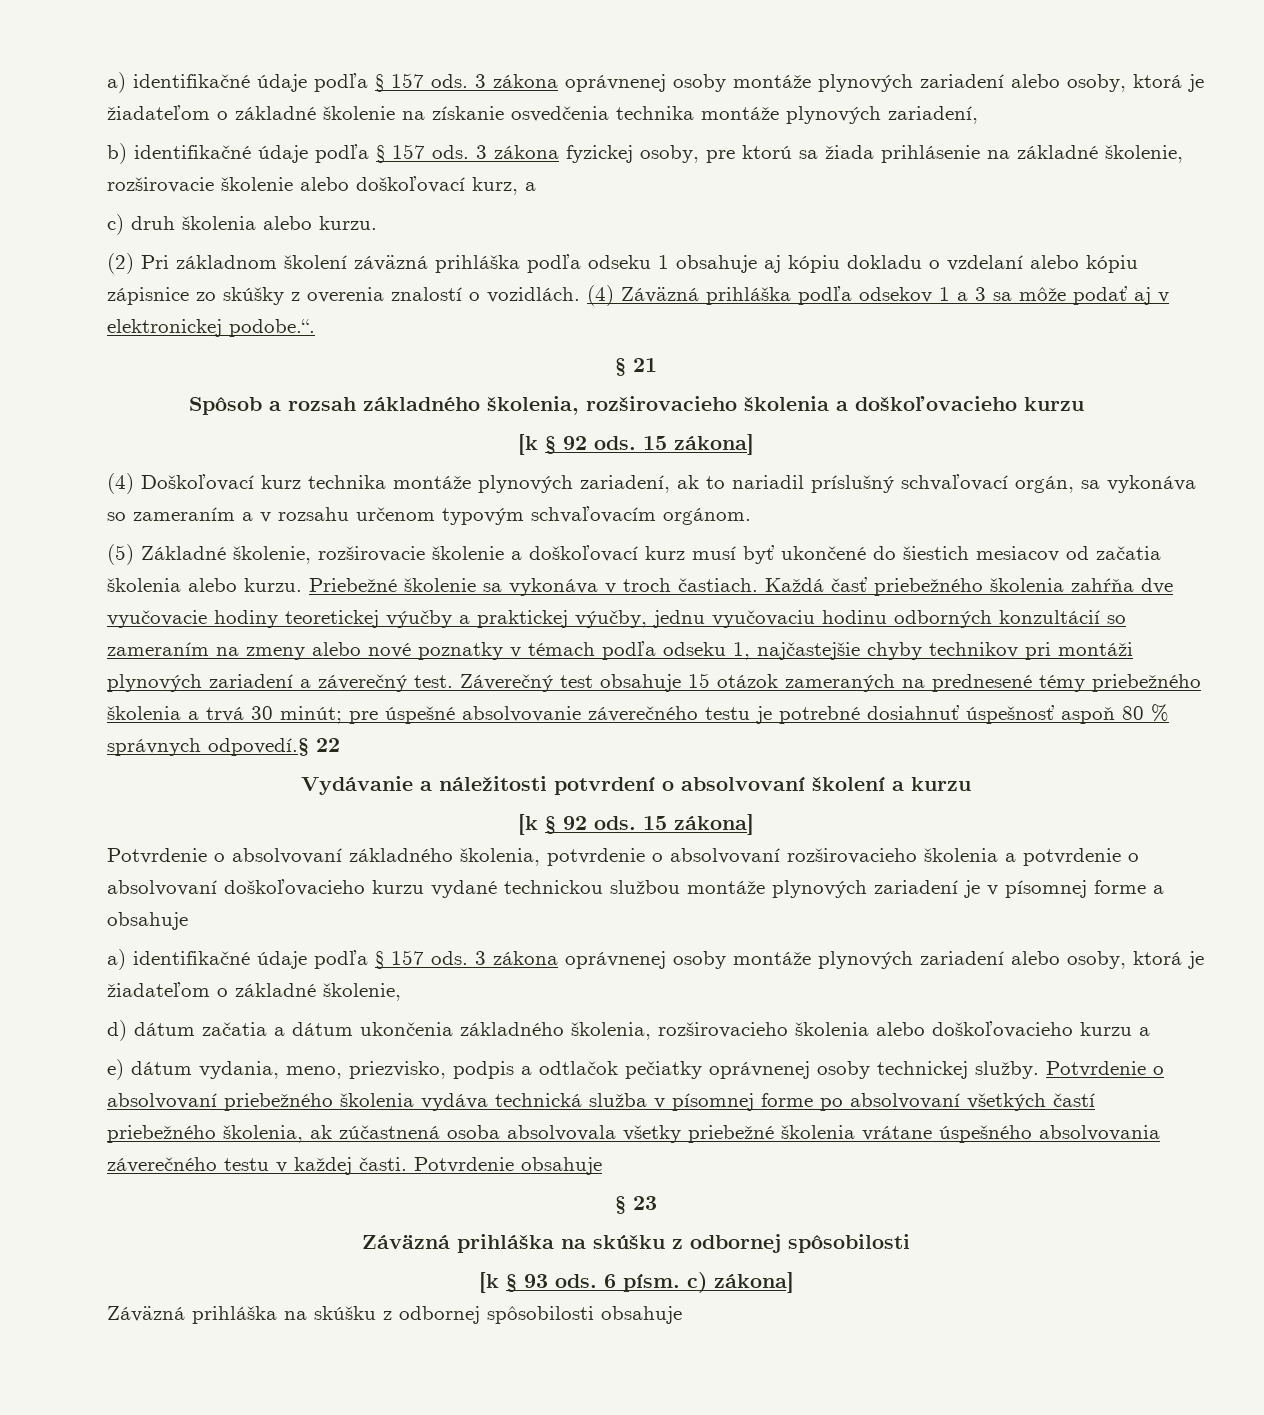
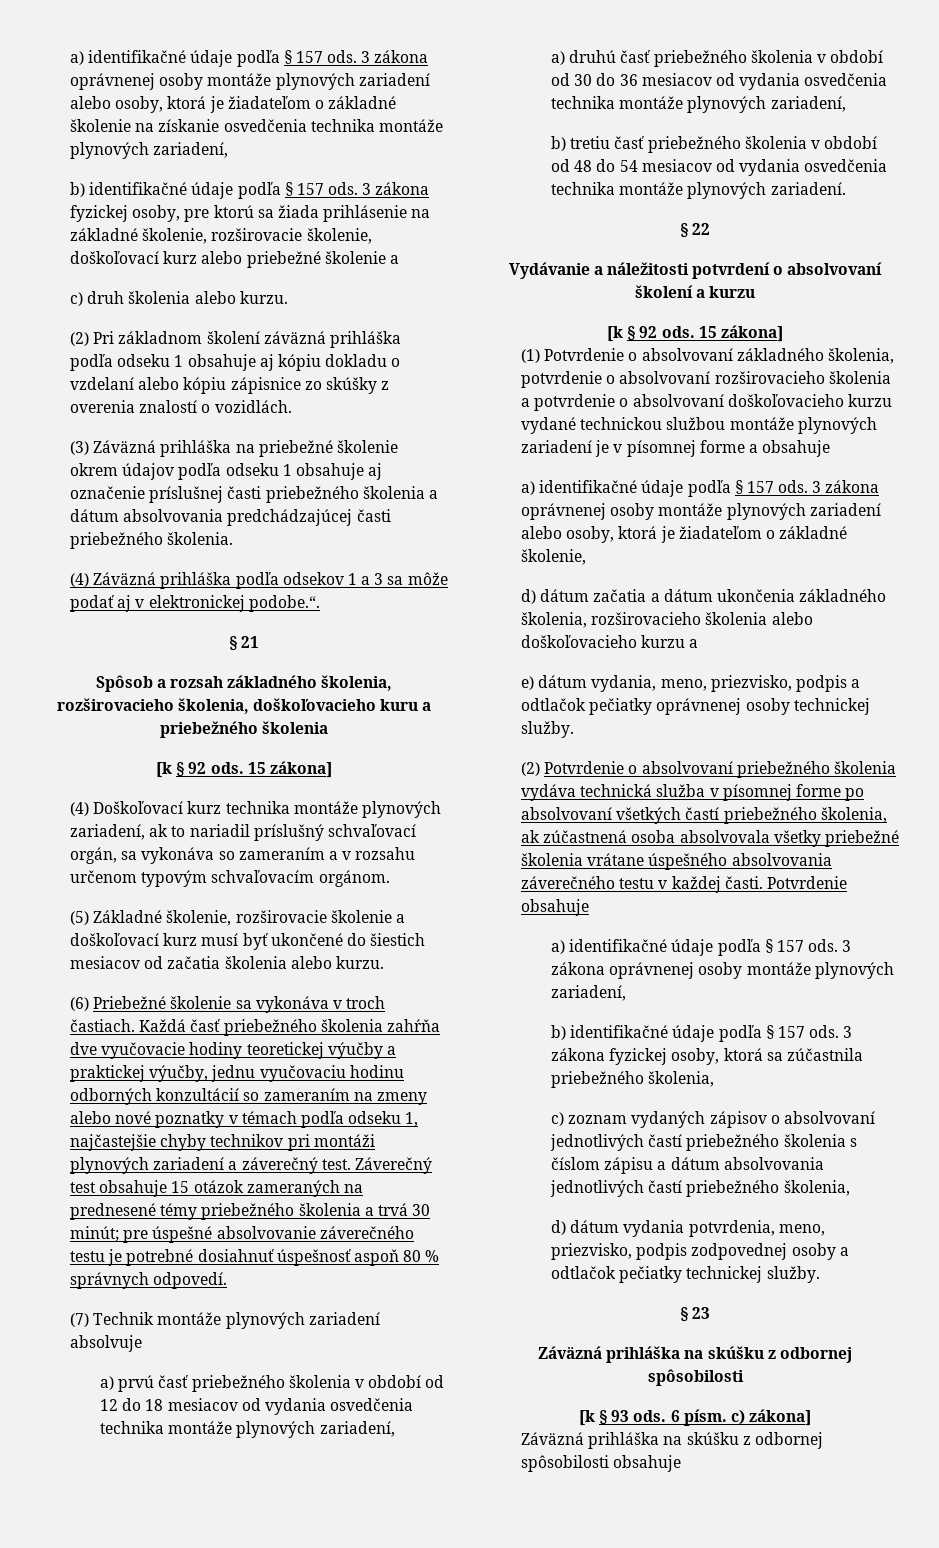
- 3 zákona fyzickej osoby, pre ktorú sa žiada prihlásenie na základné školenie, rozširovacie školenie alebo doškoľovací kurz, a
+ 3 zákona fyzickej osoby, pre ktorú sa žiada prihlásenie na základné školenie, rozširovacie školenie, doškoľovací kurz alebo priebežné školenie a
- (2) Pri základnom školení záväzná prihláška podľa odseku 1 obsahuje aj kópiu dokladu o vzdelaní alebo kópiu zápisnice zo skúšky z overenia znalostí o vozidlách. (4) Záväzná prihláška podľa odsekov 1 a 3 sa môže podať aj v elektronickej podobe.“.
+ (2) Pri základnom školení záväzná prihláška podľa odseku 1 obsahuje aj kópiu dokladu o vzdelaní alebo kópiu zápisnice zo skúšky z overenia znalostí o vozidlách.
+ (3) Záväzná prihláška na priebežné školenie okrem údajov podľa odseku 1 obsahuje aj označenie príslušnej časti priebežného školenia a dátum absolvovania predchádzajúcej časti priebežného školenia.
+ (4) Záväzná prihláška podľa odsekov 1 a 3 sa môže podať aj v elektronickej podobe.“.
- Spôsob a rozsah základného školenia, rozširovacieho školenia a doškoľovacieho kurzu
+ Spôsob a rozsah základného školenia, rozširovacieho školenia, doškoľovacieho kuru a priebežného školenia
- (5) Základné školenie, rozširovacie školenie a doškoľovací kurz musí byť ukončené do šiestich mesiacov od začatia školenia alebo kurzu. Priebežné školenie sa vykonáva v troch častiach.
+ (5) Základné školenie, rozširovacie školenie a doškoľovací kurz musí byť ukončené do šiestich mesiacov od začatia školenia alebo kurzu.
+ (6) Priebežné školenie sa vykonáva v troch častiach.
- Záverečný test obsahuje 15 otázok zameraných na prednesené témy priebežného školenia a trvá 30 minút; pre úspešné absolvovanie záverečného testu je potrebné dosiahnuť úspešnosť aspoň 80 % správnych odpovedí.§ 22
+ Záverečný test obsahuje 15 otázok zameraných na prednesené témy priebežného školenia a trvá 30 minút; pre úspešné absolvovanie záverečného testu je potrebné dosiahnuť úspešnosť aspoň 80 % správnych odpovedí.
+ (7) Technik montáže plynových zariadení absolvuje
+ a) prvú časť priebežného školenia v období od 12 do 18 mesiacov od vydania osvedčenia technika montáže plynových zariadení,
+ a) druhú časť priebežného školenia v období od 30 do 36 mesiacov od vydania osvedčenia technika montáže plynových zariadení,
+ b) tretiu časť priebežného školenia v období od 48 do 54 mesiacov od vydania osvedčenia technika montáže plynových zariadení.
+ § 22
- Potvrdenie o absolvovaní základného školenia, potvrdenie o absolvovaní rozširovacieho školenia a potvrdenie o absolvovaní doškoľovacieho kurzu vydané technickou službou montáže plynových zariadení je v písomnej forme a obsahuje
+ (1) Potvrdenie o absolvovaní základného školenia, potvrdenie o absolvovaní rozširovacieho školenia a potvrdenie o absolvovaní doškoľovacieho kurzu vydané technickou službou montáže plynových zariadení je v písomnej forme a obsahuje
- e) dátum vydania, meno, priezvisko, podpis a odtlačok pečiatky oprávnenej osoby technickej služby. Potvrdenie o absolvovaní priebežného školenia vydáva technická služba v písomnej forme po absolvovaní všetkých častí priebežného školenia, ak zúčastnená osoba absolvovala všetky priebežné školenia vrátane úspešného absolvovania záverečného testu v každej časti.
+ e) dátum vydania, meno, priezvisko, podpis a odtlačok pečiatky oprávnenej osoby technickej služby.
+ (2) Potvrdenie o absolvovaní priebežného školenia vydáva technická služba v písomnej forme po absolvovaní všetkých častí priebežného školenia, ak zúčastnená osoba absolvovala všetky priebežné školenia vrátane úspešného absolvovania záverečného testu v každej časti.
+ a) identifikačné údaje podľa § 157 ods. 3 zákona oprávnenej osoby montáže plynových zariadení,
+ b) identifikačné údaje podľa § 157 ods. 3 zákona fyzickej osoby, ktorá sa zúčastnila priebežného školenia,
+ c) zoznam vydaných zápisov o absolvovaní jednotlivých častí priebežného školenia s číslom zápisu a dátum absolvovania jednotlivých častí priebežného školenia,
+ d) dátum vydania potvrdenia, meno, priezvisko, podpis zodpovednej osoby a odtlačok pečiatky technickej služby.

